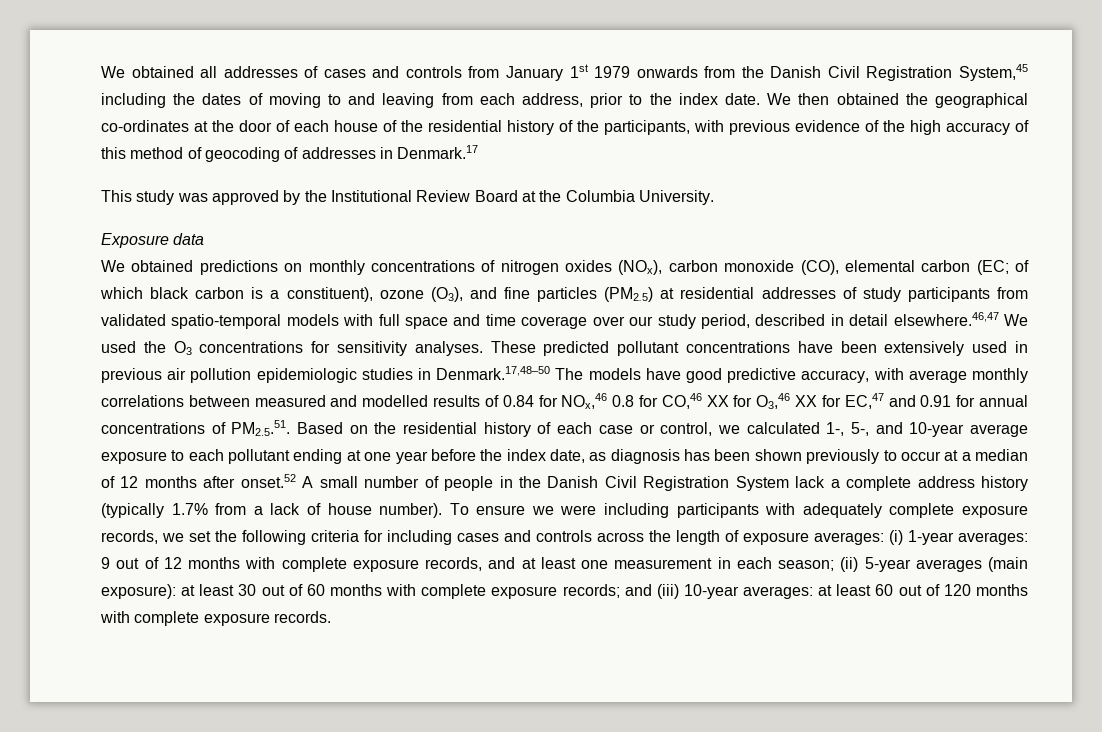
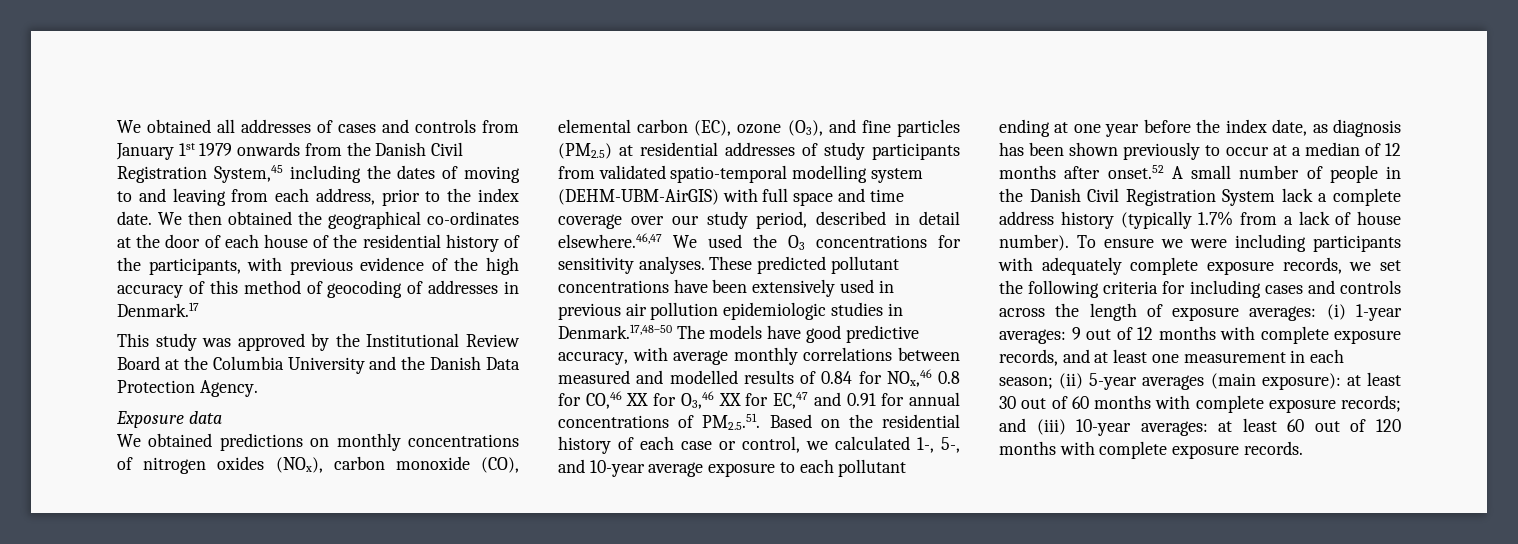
- This study was approved by the Institutional Review Board at the Columbia University.
+ This study was approved by the Institutional Review Board at the Columbia University and the Danish Data Protection Agency.
- We obtained predictions on monthly concentrations of nitrogen oxides (NOx), carbon monoxide (CO), elemental carbon (EC; of which black carbon is a constituent), ozone (O3), and fine particles (PM2.5) at residential addresses of study participants from validated spatio-temporal models with full space and time coverage over our study period, described in detail elsewhere.46,47 We used the O3 concentrations for sensitivity analyses.
+ We obtained predictions on monthly concentrations of nitrogen oxides (NOx), carbon monoxide (CO), elemental carbon (EC), ozone (O3), and fine particles (PM2.5) at residential addresses of study participants from validated spatio-temporal modelling system (DEHM-UBM-AirGIS) with full space and time coverage over our study period, described in detail elsewhere.46,47 We used the O3 concentrations for sensitivity analyses.

